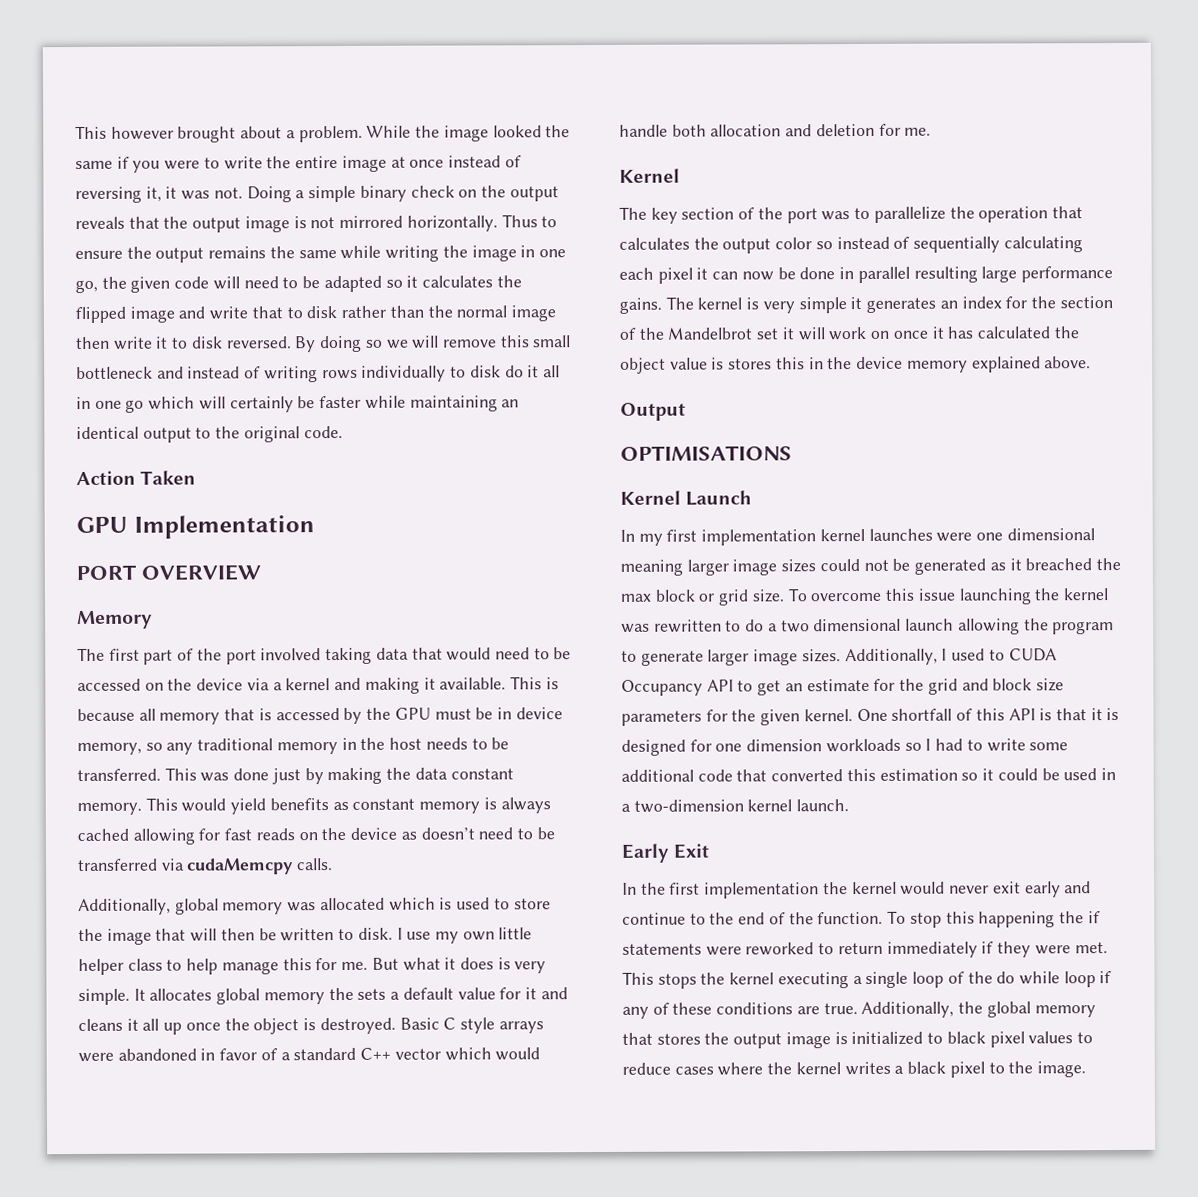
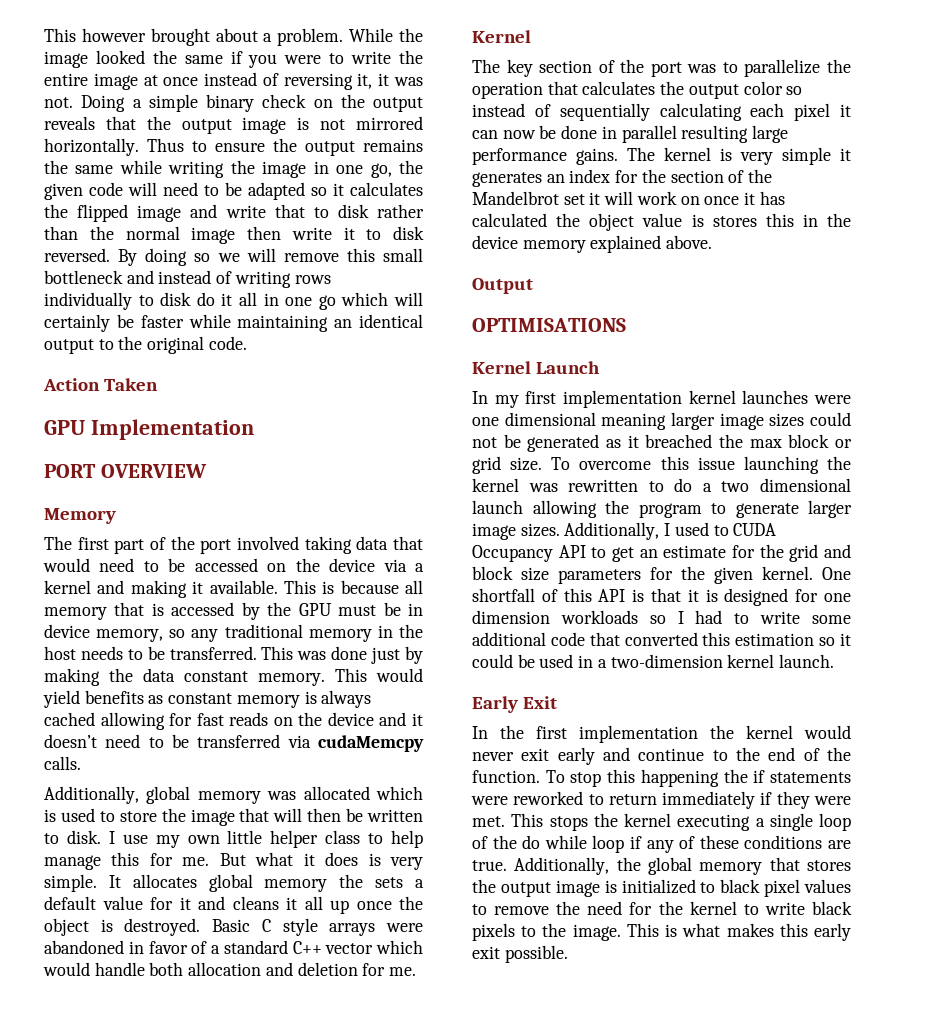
- This would yield benefits as constant memory is always cached allowing for fast reads on the device as doesn’t need to be transferred via cudaMemcpy calls.
+ This would yield benefits as constant memory is always cached allowing for fast reads on the device and it doesn’t need to be transferred via cudaMemcpy calls.
- Additionally, the global memory that stores the output image is initialized to black pixel values to reduce cases where the kernel writes a black pixel to the image.
+ Additionally, the global memory that stores the output image is initialized to black pixel values to remove the need for the kernel to write black pixels to the image. This is what makes this early exit possible.

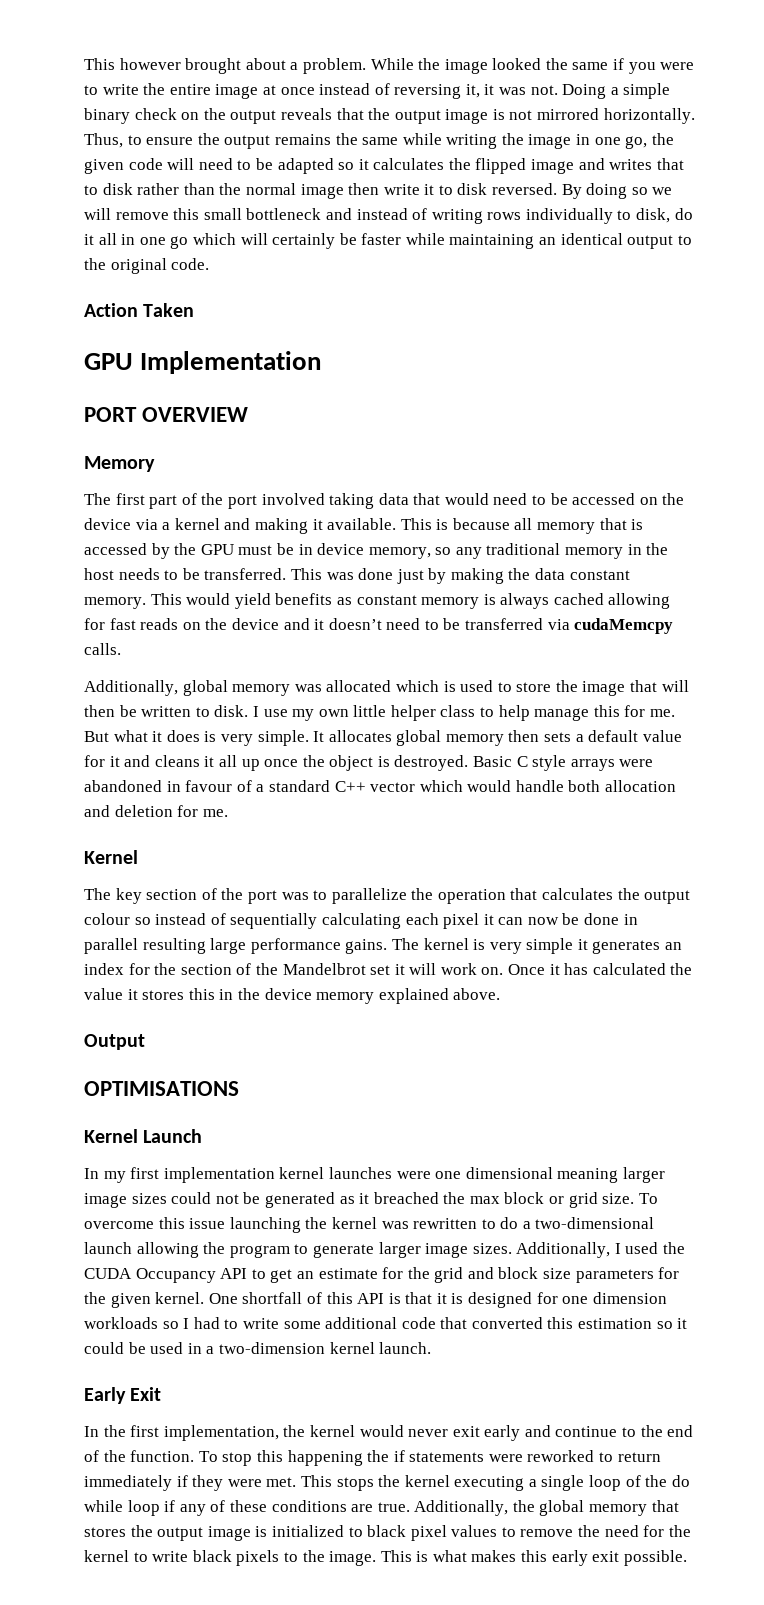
- Thus to ensure the output remains the same while writing the image in one go, the given code will need to be adapted so it calculates the flipped image and write that to disk rather than the normal image then write it to disk reversed.
+ Thus, to ensure the output remains the same while writing the image in one go, the given code will need to be adapted so it calculates the flipped image and writes that to disk rather than the normal image then write it to disk reversed.
- By doing so we will remove this small bottleneck and instead of writing rows individually to disk do it all in one go which will certainly be faster while maintaining an identical output to the original code.
+ By doing so we will remove this small bottleneck and instead of writing rows individually to disk, do it all in one go which will certainly be faster while maintaining an identical output to the original code.
- It allocates global memory the sets a default value for it and cleans it all up once the object is destroyed.
+ It allocates global memory then sets a default value for it and cleans it all up once the object is destroyed.
- Basic C style arrays were abandoned in favor of a standard C++ vector which would handle both allocation and deletion for me.
+ Basic C style arrays were abandoned in favour of a standard C++ vector which would handle both allocation and deletion for me.
- The key section of the port was to parallelize the operation that calculates the output color so instead of sequentially calculating each pixel it can now be done in parallel resulting large performance gains.
+ The key section of the port was to parallelize the operation that calculates the output colour so instead of sequentially calculating each pixel it can now be done in parallel resulting large performance gains.
- The kernel is very simple it generates an index for the section of the Mandelbrot set it will work on once it has calculated the object value is stores this in the device memory explained above.
+ The kernel is very simple it generates an index for the section of the Mandelbrot set it will work on. Once it has calculated the value it stores this in the device memory explained above.
- To overcome this issue launching the kernel was rewritten to do a two dimensional launch allowing the program to generate larger image sizes.
+ To overcome this issue launching the kernel was rewritten to do a two-dimensional launch allowing the program to generate larger image sizes.
- Additionally, I used to CUDA Occupancy API to get an estimate for the grid and block size parameters for the given kernel.
+ Additionally, I used the CUDA Occupancy API to get an estimate for the grid and block size parameters for the given kernel.
- In the first implementation the kernel would never exit early and continue to the end of the function.
+ In the first implementation, the kernel would never exit early and continue to the end of the function.

